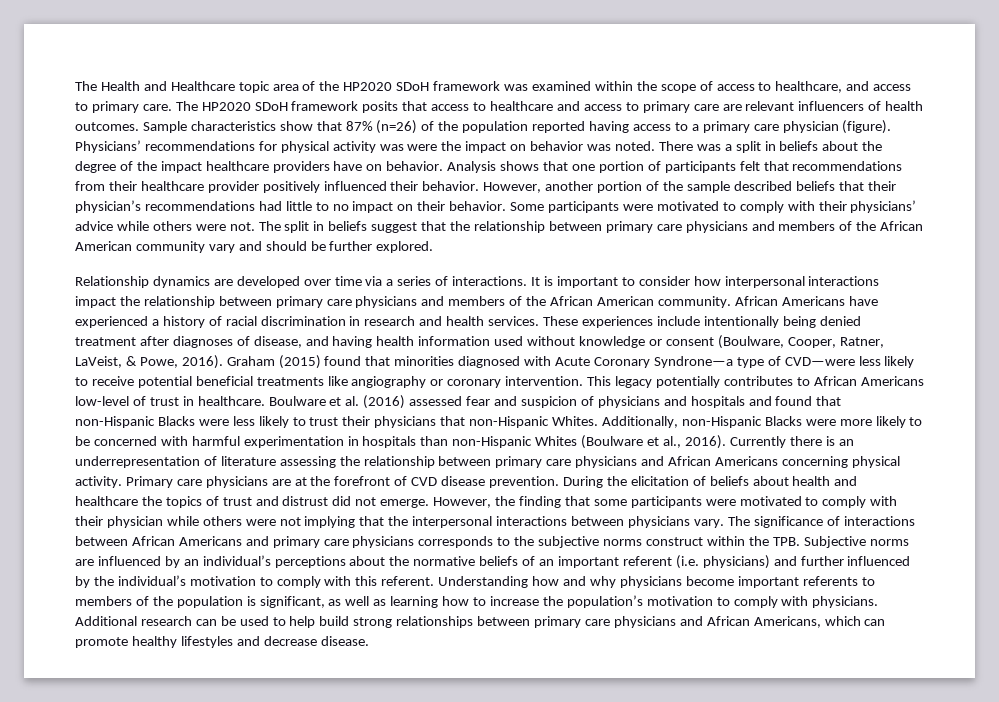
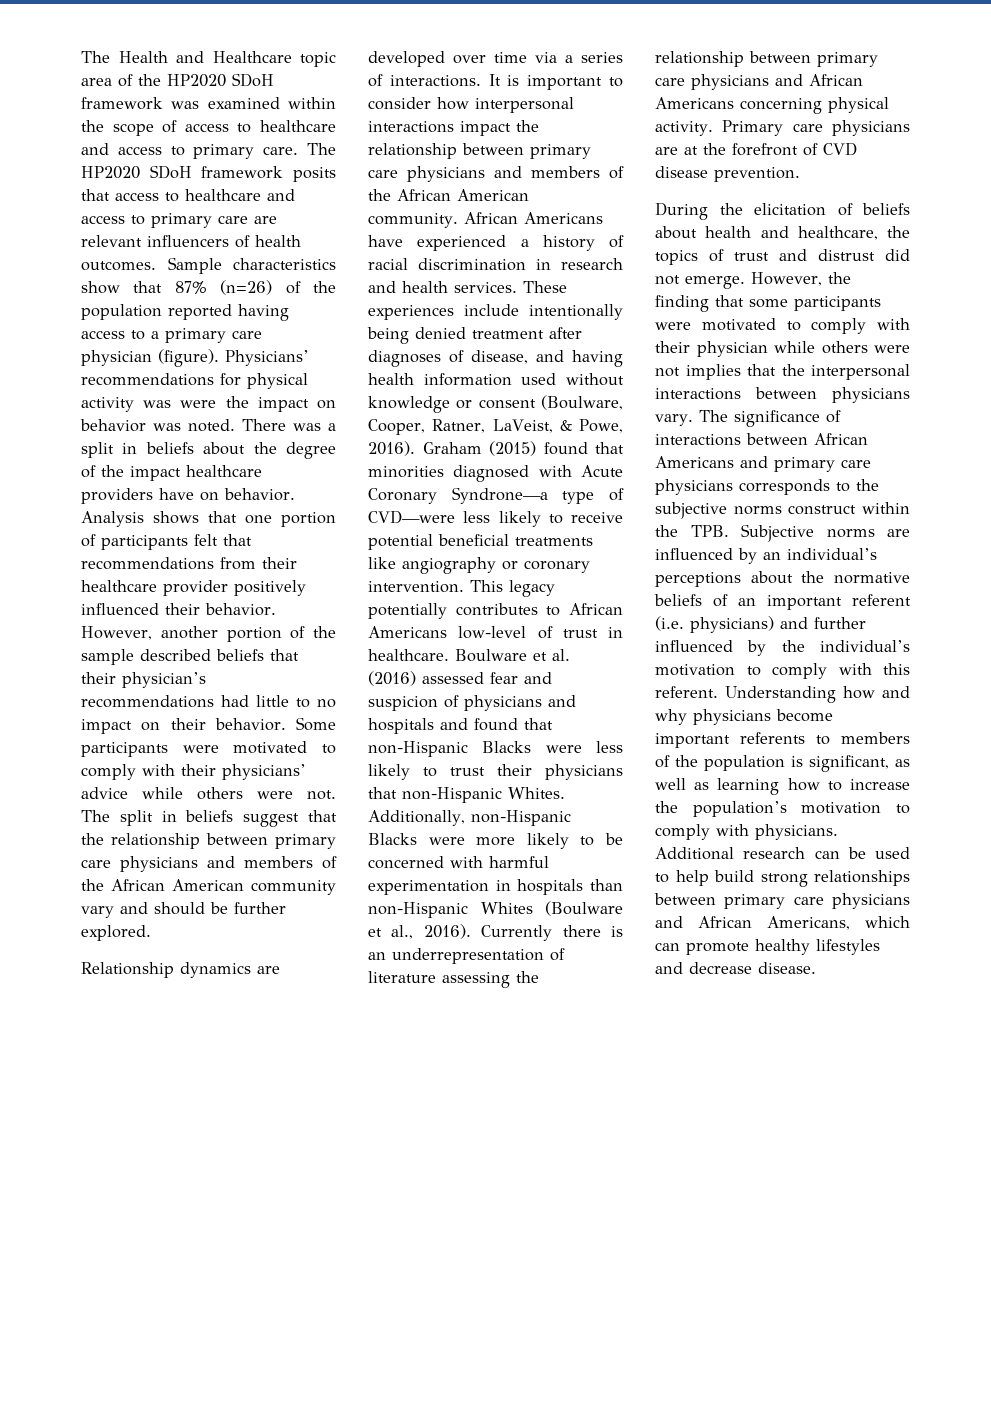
- The Health and Healthcare topic area of the HP2020 SDoH framework was examined within the scope of access to healthcare, and access to primary care.
+ The Health and Healthcare topic area of the HP2020 SDoH framework was examined within the scope of access to healthcare and access to primary care.
- Primary care physicians are at the forefront of CVD disease prevention. During the elicitation of beliefs about health and healthcare the topics of trust and distrust did not emerge.
+ Primary care physicians are at the forefront of CVD disease prevention.
+ During the elicitation of beliefs about health and healthcare, the topics of trust and distrust did not emerge.
- However, the finding that some participants were motivated to comply with their physician while others were not implying that the interpersonal interactions between physicians vary.
+ However, the finding that some participants were motivated to comply with their physician while others were not implies that the interpersonal interactions between physicians vary.

